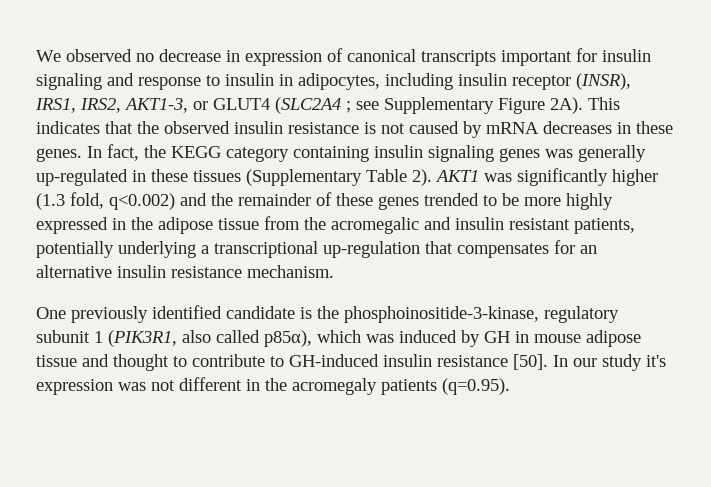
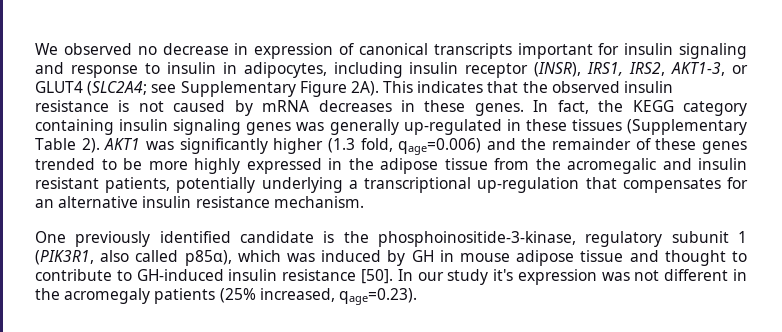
- We observed no decrease in expression of canonical transcripts important for insulin signaling and response to insulin in adipocytes, including insulin receptor (INSR), IRS1, IRS2, AKT1-3, or GLUT4 (SLC2A4 ; see Supplementary Figure 2A).
+ We observed no decrease in expression of canonical transcripts important for insulin signaling and response to insulin in adipocytes, including insulin receptor (INSR), IRS1, IRS2, AKT1-3, or GLUT4 (SLC2A4; see Supplementary Figure 2A).
- AKT1 was significantly higher (1.3 fold, q<0.002) and the remainder of these genes trended to be more highly expressed in the adipose tissue from the acromegalic and insulin resistant patients, potentially underlying a transcriptional up-regulation that compensates for an alternative insulin resistance mechanism.
+ AKT1 was significantly higher (1.3 fold, qage=0.006) and the remainder of these genes trended to be more highly expressed in the adipose tissue from the acromegalic and insulin resistant patients, potentially underlying a transcriptional up-regulation that compensates for an alternative insulin resistance mechanism.
- In our study it's expression was not different in the acromegaly patients (q=0.95).
+ In our study it's expression was not different in the acromegaly patients (25% increased, qage=0.23).

